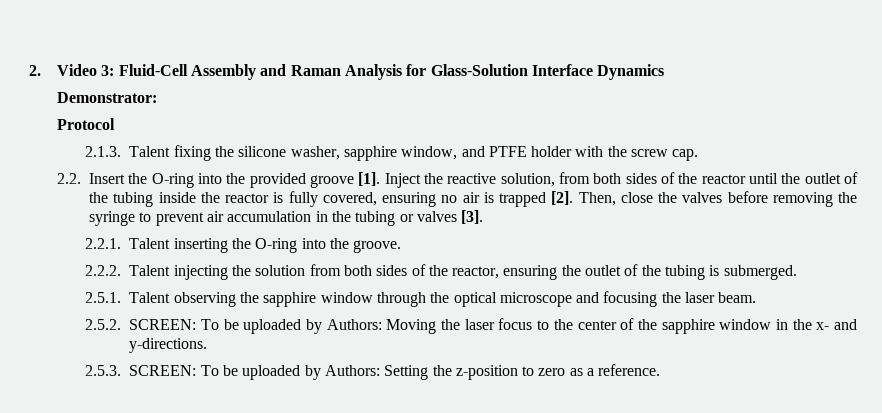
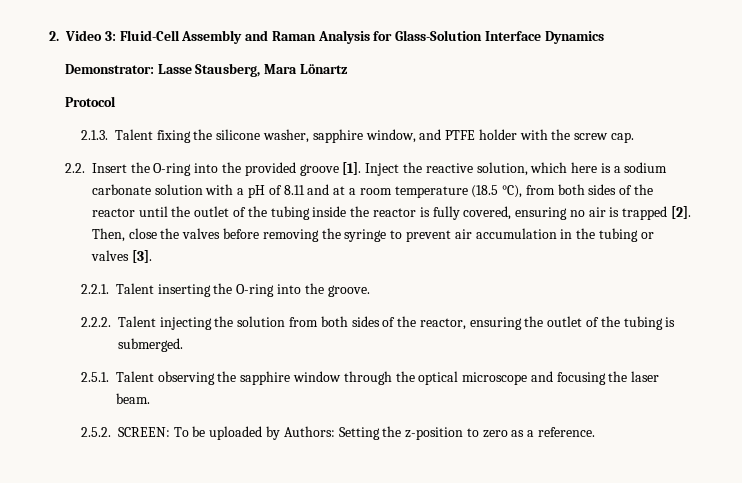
- Demonstrator:
+ Demonstrator: Lasse Stausberg, Mara Lönartz
- Inject the reactive solution, from both sides of the reactor until the outlet of the tubing inside the reactor is fully covered, ensuring no air is trapped [2].
+ Inject the reactive solution, which here is a sodium carbonate solution with a pH of 8.11 and at a room temperature (18.5 °C), from both sides of the reactor until the outlet of the tubing inside the reactor is fully covered, ensuring no air is trapped [2].
- 2.5.2. SCREEN: To be uploaded by Authors: Moving the laser focus to the center of the sapphire window in the x- and y-directions.
- 2.5.3. SCREEN: To be uploaded by Authors: Setting the z-position to zero as a reference.
+ 2.5.2. SCREEN: To be uploaded by Authors: Setting the z-position to zero as a reference.

